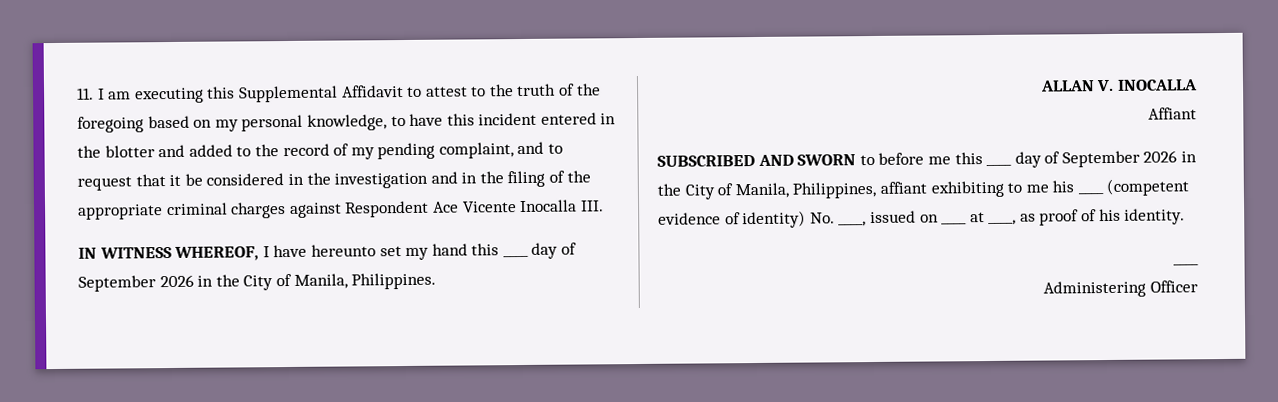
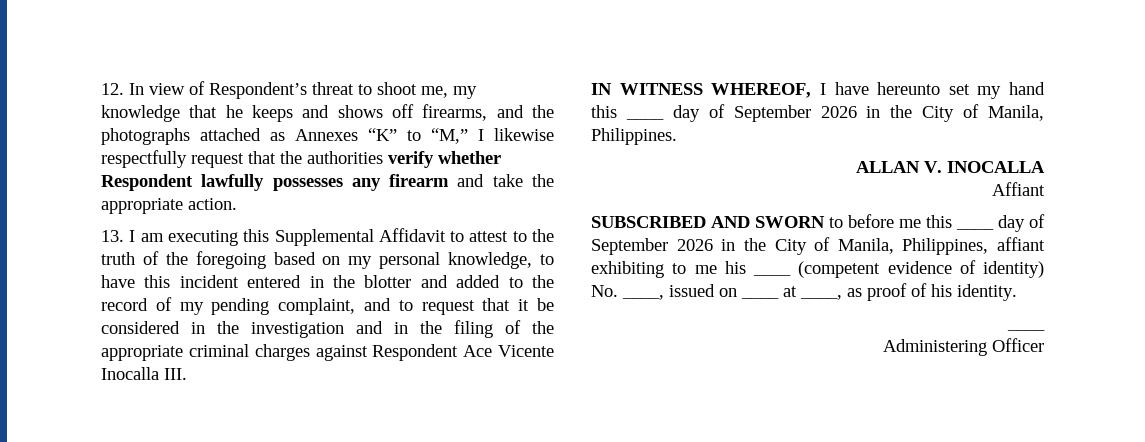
- 11. I am executing this Supplemental Affidavit to attest to the truth of the foregoing based on my personal knowledge, to have this incident entered in the blotter and added to the record of my pending complaint, and to request that it be considered in the investigation and in the filing of the appropriate criminal charges against Respondent Ace Vicente Inocalla III.
+ 12. In view of Respondent’s threat to shoot me, my knowledge that he keeps and shows off firearms, and the photographs attached as Annexes “K” to “M,” I likewise respectfully request that the authorities verify whether Respondent lawfully possesses any firearm and take the appropriate action.
+ 13. I am executing this Supplemental Affidavit to attest to the truth of the foregoing based on my personal knowledge, to have this incident entered in the blotter and added to the record of my pending complaint, and to request that it be considered in the investigation and in the filing of the appropriate criminal charges against Respondent Ace Vicente Inocalla III.

